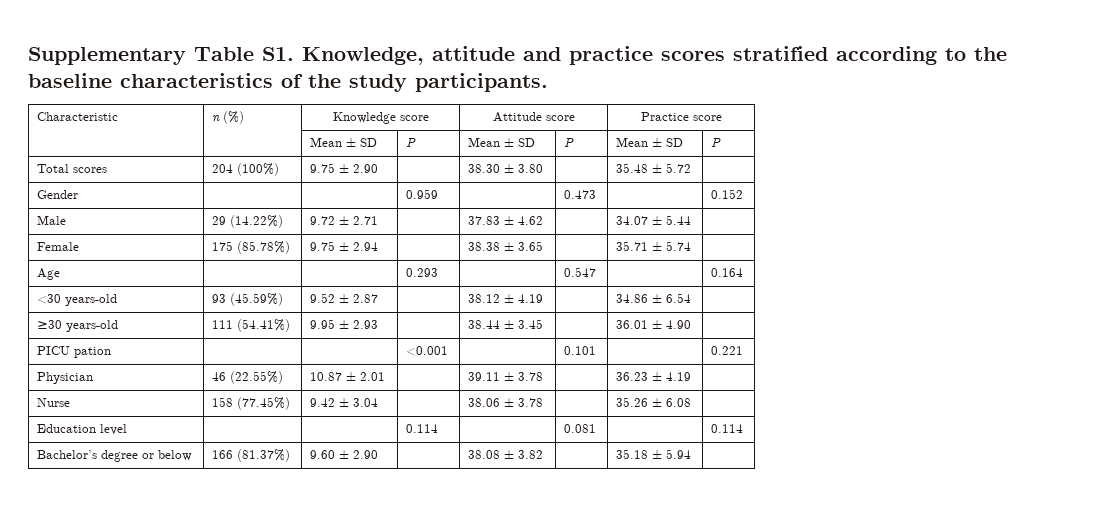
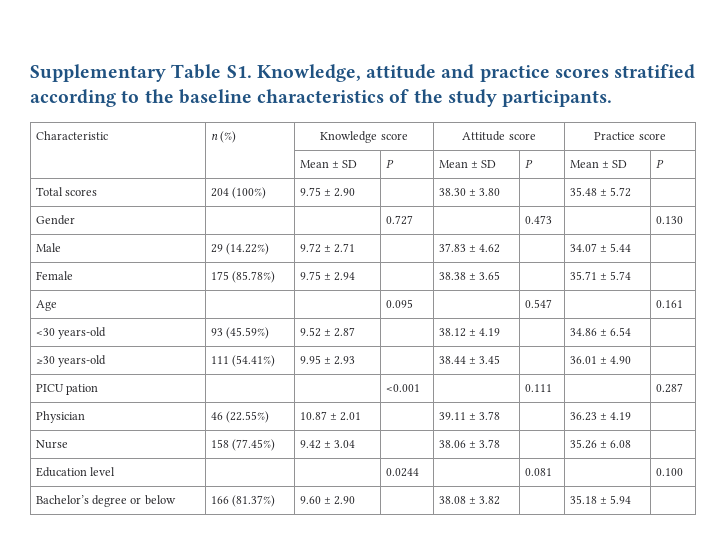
- Gender | | | 0.959 | | 0.473 | | 0.152
+ Gender | | | 0.727 | | 0.473 | | 0.130
- Age | | | 0.293 | | 0.547 | | 0.164
+ Age | | | 0.095 | | 0.547 | | 0.161
- PICU pation | | | <0.001 | | 0.101 | | 0.221
+ PICU pation | | | <0.001 | | 0.111 | | 0.287
- Education level | | | 0.114 | | 0.081 | | 0.114
+ Education level | | | 0.0244 | | 0.081 | | 0.100

